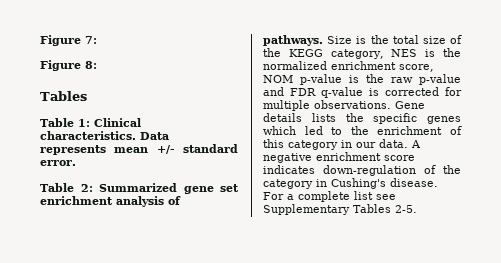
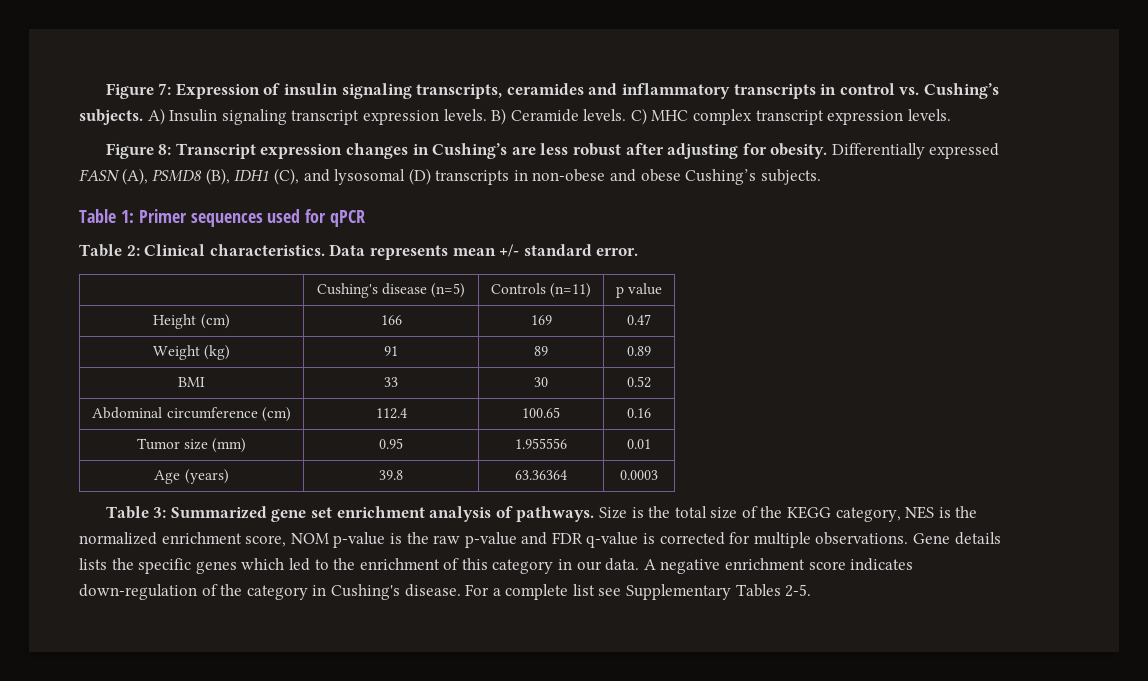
- Figure 7:
- Figure 8:
- Tables
- Table 1: Clinical characteristics.
+ Figure 7: Expression of insulin signaling transcripts, ceramides and inflammatory transcripts in control vs. Cushing’s subjects. A) Insulin signaling transcript expression levels. B) Ceramide levels. C) MHC complex transcript expression levels.
+ Figure 8: Transcript expression changes in Cushing’s are less robust after adjusting for obesity. Differentially expressed FASN (A), PSMD8 (B), IDH1 (C), and lysosomal (D) transcripts in non-obese and obese Cushing’s subjects.
+ Table 1: Primer sequences used for qPCR
+ Table 2: Clinical characteristics.
- Table 2: Summarized gene set enrichment analysis of pathways.
+ | Cushing's disease (n=5) | Controls (n=11) | p value
+ Height (cm) | 166 | 169 | 0.47
+ Weight (kg) | 91 | 89 | 0.89
+ BMI | 33 | 30 | 0.52
+ Abdominal circumference (cm) | 112.4 | 100.65 | 0.16
+ Tumor size (mm) | 0.95 | 1.955556 | 0.01
+ Age (years) | 39.8 | 63.36364 | 0.0003
+ Table 3: Summarized gene set enrichment analysis of pathways.

